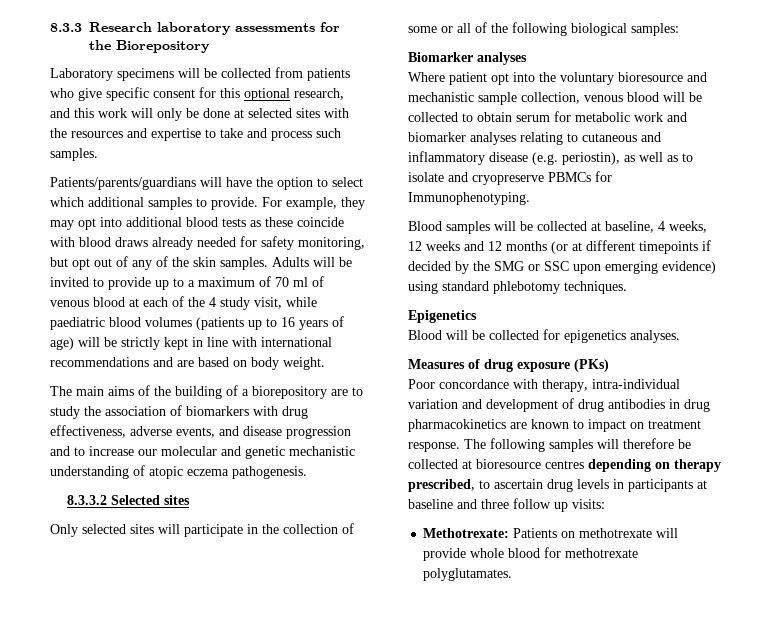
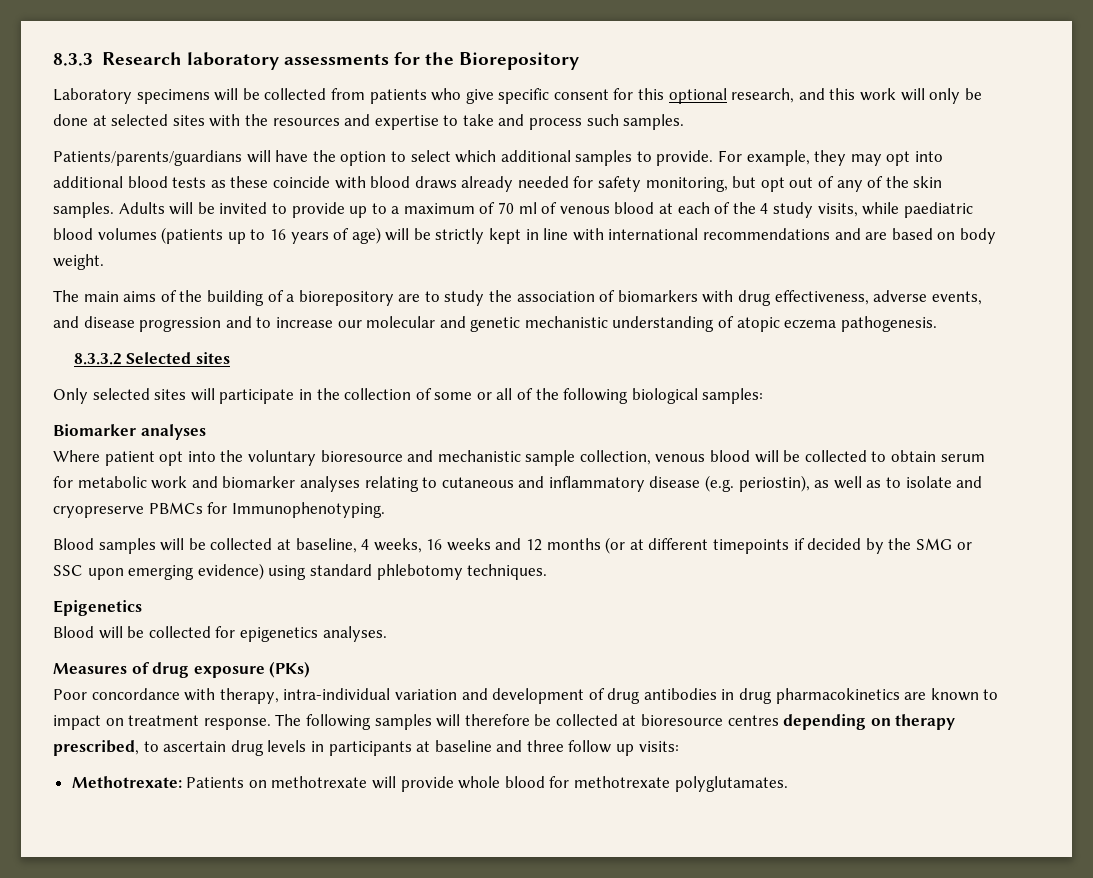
- Adults will be invited to provide up to a maximum of 70 ml of venous blood at each of the 4 study visit, while paediatric blood volumes (patients up to 16 years of age) will be strictly kept in line with international recommendations and are based on body weight.
+ Adults will be invited to provide up to a maximum of 70 ml of venous blood at each of the 4 study visits, while paediatric blood volumes (patients up to 16 years of age) will be strictly kept in line with international recommendations and are based on body weight.
- Blood samples will be collected at baseline, 4 weeks, 12 weeks and 12 months (or at different timepoints if decided by the SMG or SSC upon emerging evidence) using standard phlebotomy techniques.
+ Blood samples will be collected at baseline, 4 weeks, 16 weeks and 12 months (or at different timepoints if decided by the SMG or SSC upon emerging evidence) using standard phlebotomy techniques.

